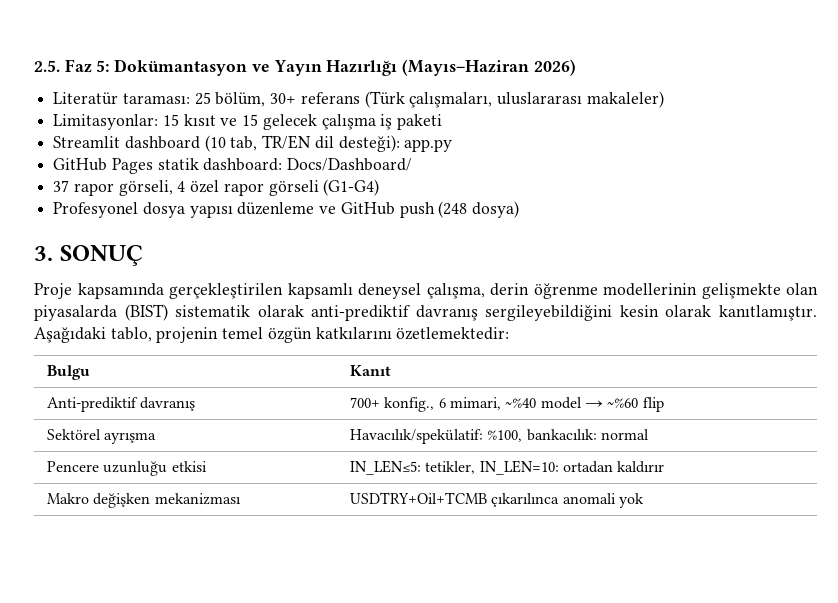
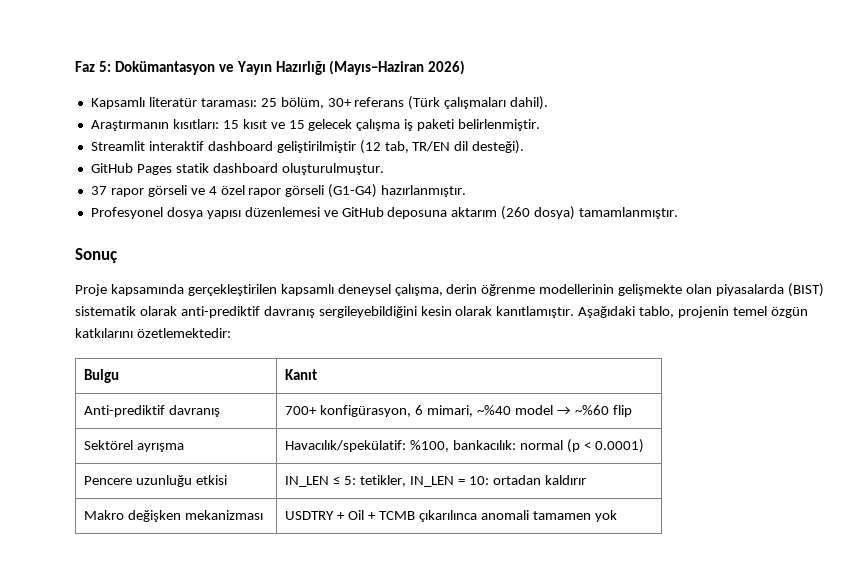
- 2.5. Faz 5: Dokümantasyon ve Yayın Hazırlığı (Mayıs–Haziran 2026)
+ Faz 5: Dokümantasyon ve Yayın Hazırlığı (Mayıs–Haziran 2026)
- Literatür taraması: 25 bölüm, 30+ referans (Türk çalışmaları, uluslararası makaleler)
- Limitasyonlar: 15 kısıt ve 15 gelecek çalışma iş paketi
+ Kapsamlı literatür taraması: 25 bölüm, 30+ referans (Türk çalışmaları dahil).
+ Araştırmanın kısıtları: 15 kısıt ve 15 gelecek çalışma iş paketi belirlenmiştir.
- Streamlit dashboard (10 tab, TR/EN dil desteği): app.py
+ Streamlit interaktif dashboard geliştirilmiştir (12 tab, TR/EN dil desteği).
- GitHub Pages statik dashboard: Docs/Dashboard/
+ GitHub Pages statik dashboard oluşturulmuştur.
- 37 rapor görseli, 4 özel rapor görseli (G1-G4)
+ 37 rapor görseli ve 4 özel rapor görseli (G1-G4) hazırlanmıştır.
- Profesyonel dosya yapısı düzenleme ve GitHub push (248 dosya)
- 3. SONUÇ
+ Profesyonel dosya yapısı düzenlemesi ve GitHub deposuna aktarım (260 dosya) tamamlanmıştır.
+ Sonuç
- Anti-prediktif davranış | 700+ konfig., 6 mimari, ~%40 model → ~%60 flip
+ Anti-prediktif davranış | 700+ konfigürasyon, 6 mimari, ~%40 model → ~%60 flip
- Sektörel ayrışma | Havacılık/spekülatif: %100, bankacılık: normal
+ Sektörel ayrışma | Havacılık/spekülatif: %100, bankacılık: normal (p < 0.0001)
- Pencere uzunluğu etkisi | IN_LEN≤5: tetikler, IN_LEN=10: ortadan kaldırır
+ Pencere uzunluğu etkisi | IN_LEN ≤ 5: tetikler, IN_LEN = 10: ortadan kaldırır
- Makro değişken mekanizması | USDTRY+Oil+TCMB çıkarılınca anomali yok
+ Makro değişken mekanizması | USDTRY + Oil + TCMB çıkarılınca anomali tamamen yok

